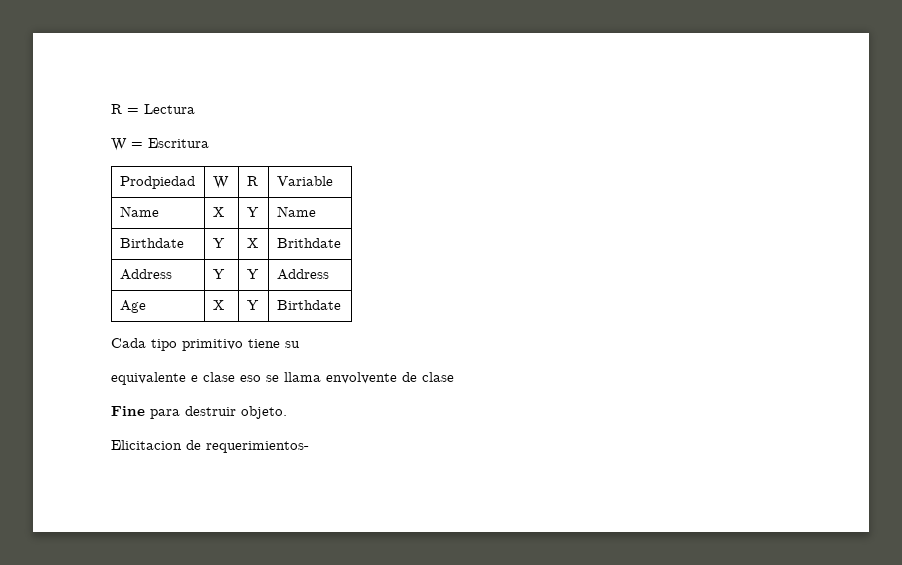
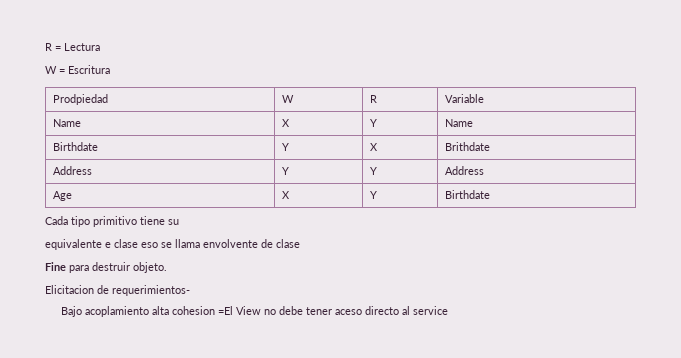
+ Bajo acoplamiento alta cohesion =El View no debe tener aceso directo al service

